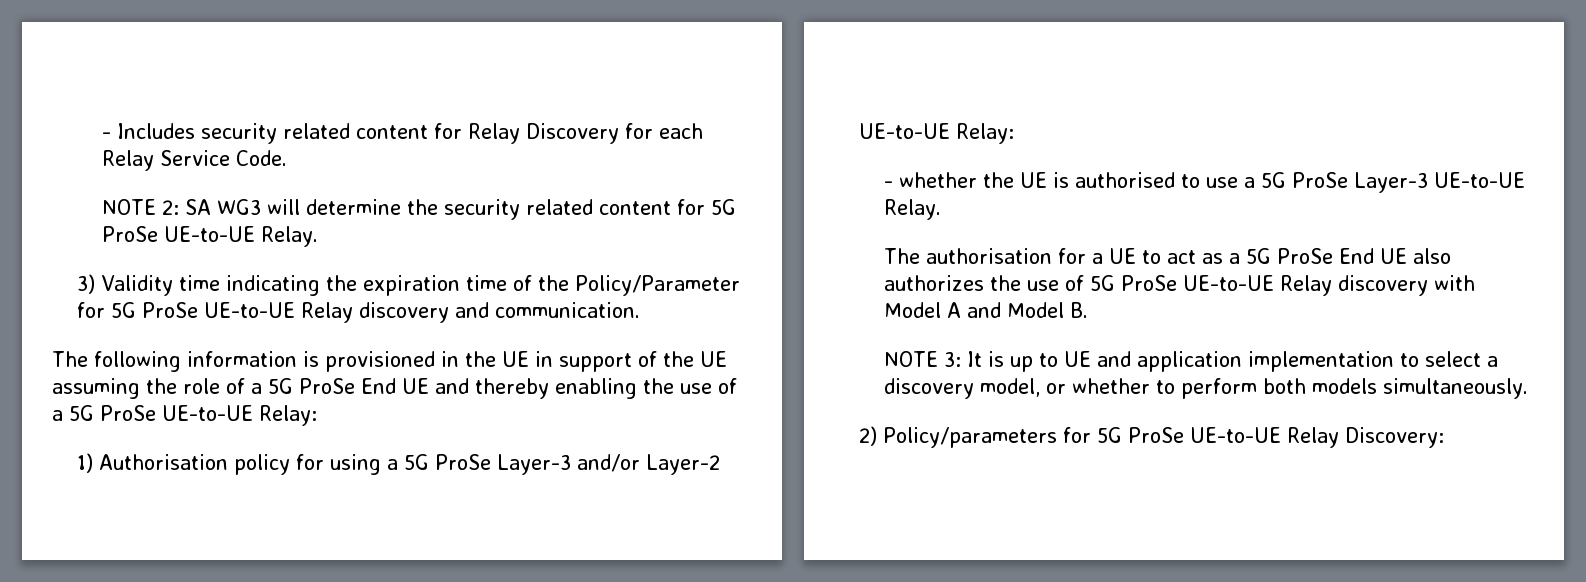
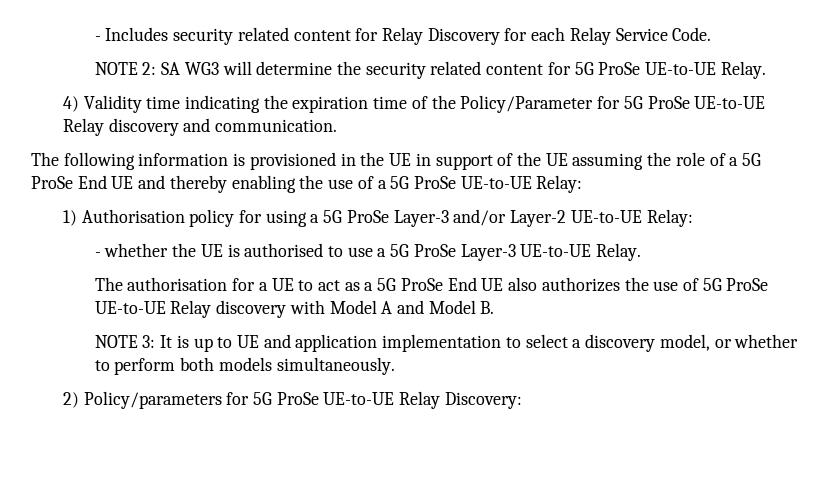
- 3) Validity time indicating the expiration time of the Policy/Parameter for 5G ProSe UE-to-UE Relay discovery and communication.
+ 4) Validity time indicating the expiration time of the Policy/Parameter for 5G ProSe UE-to-UE Relay discovery and communication.

